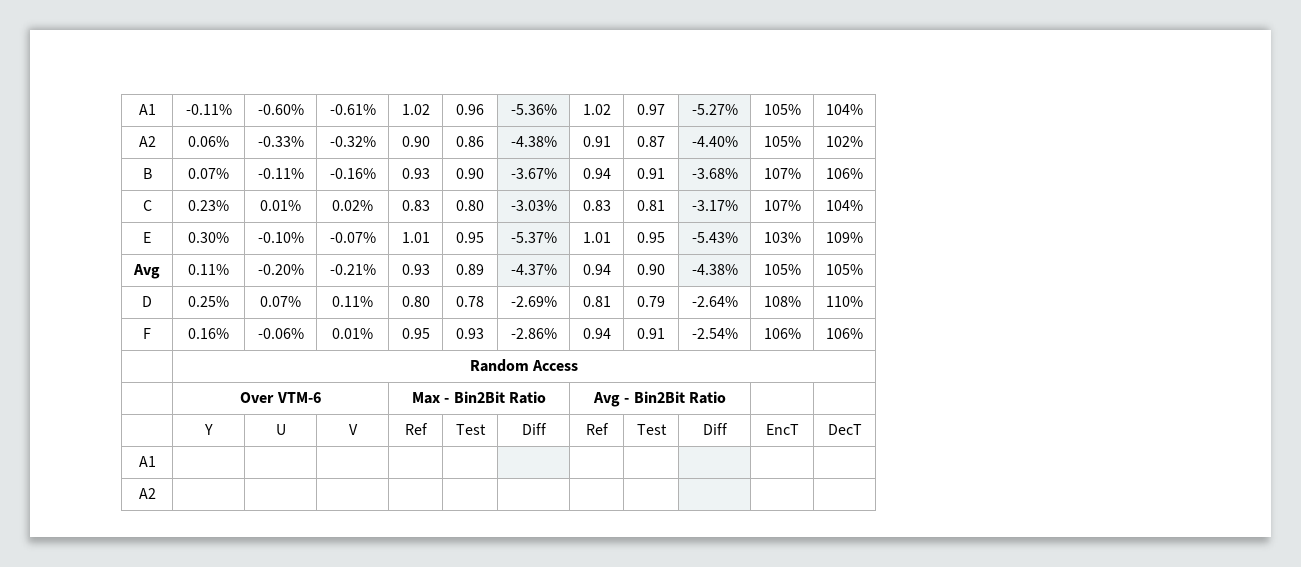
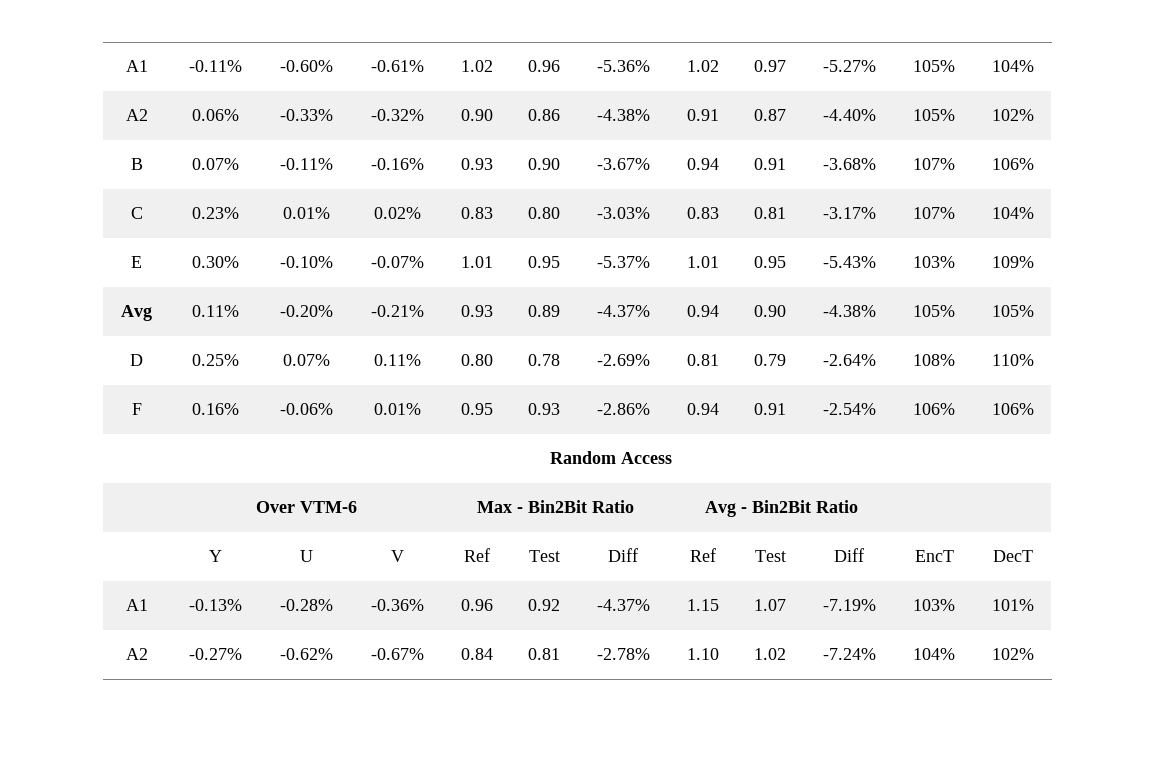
- A1 | | | | | | | | | | |
- A2 | | | | | | | | | | |
+ A1 | -0.13% | -0.28% | -0.36% | 0.96 | 0.92 | -4.37% | 1.15 | 1.07 | -7.19% | 103% | 101%
+ A2 | -0.27% | -0.62% | -0.67% | 0.84 | 0.81 | -2.78% | 1.10 | 1.02 | -7.24% | 104% | 102%

